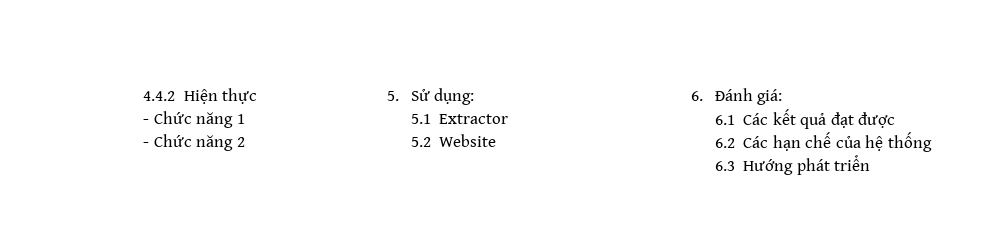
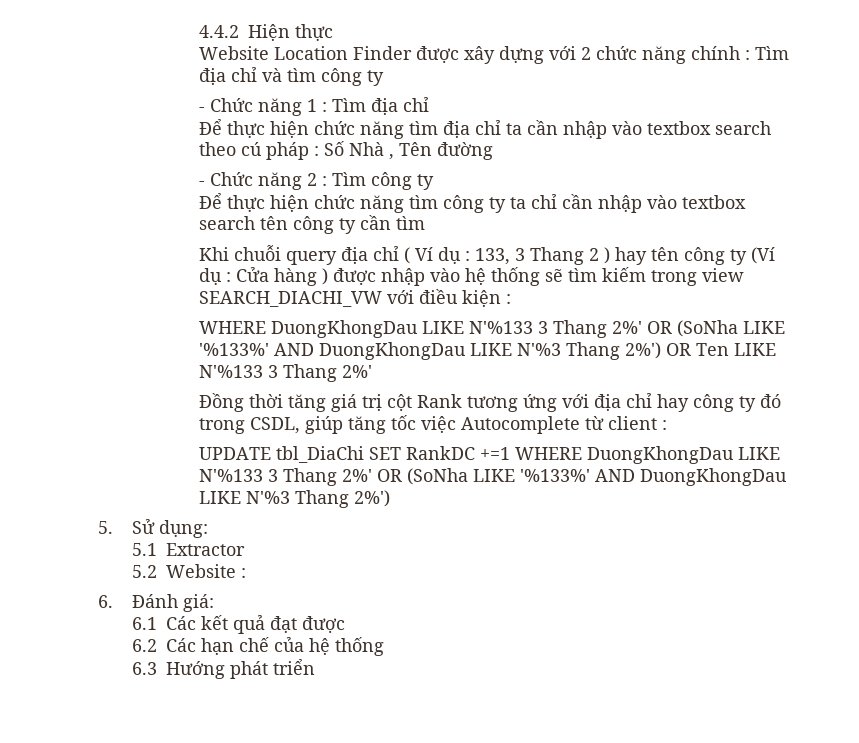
- - Chức năng 1
- - Chức năng 2
+ Website Location Finder được xây dựng với 2 chức năng chính : Tìm địa chỉ và tìm công ty
+ - Chức năng 1 : Tìm địa chỉ
+ Để thực hiện chức năng tìm địa chỉ ta cần nhập vào textbox search theo cú pháp : Số Nhà , Tên đường
+ - Chức năng 2 : Tìm công ty
+ Để thực hiện chức năng tìm công ty ta chỉ cần nhập vào textbox search tên công ty cần tìm
+ Khi chuỗi query địa chỉ ( Ví dụ : 133, 3 Thang 2 ) hay tên công ty (Ví dụ : Cửa hàng ) được nhập vào hệ thống sẽ tìm kiếm trong view SEARCH_DIACHI_VW với điều kiện :
+ WHERE DuongKhongDau LIKE N'%133 3 Thang 2%' OR (SoNha LIKE '%133%' AND DuongKhongDau LIKE N'%3 Thang 2%') OR Ten LIKE N'%133 3 Thang 2%'
+ Đồng thời tăng giá trị cột Rank tương ứng với địa chỉ hay công ty đó trong CSDL, giúp tăng tốc việc Autocomplete từ client :
+ UPDATE tbl_DiaChi SET RankDC +=1 WHERE DuongKhongDau LIKE N'%133 3 Thang 2%' OR (SoNha LIKE '%133%' AND DuongKhongDau LIKE N'%3 Thang 2%')
- 5.2 Website
+ 5.2 Website :

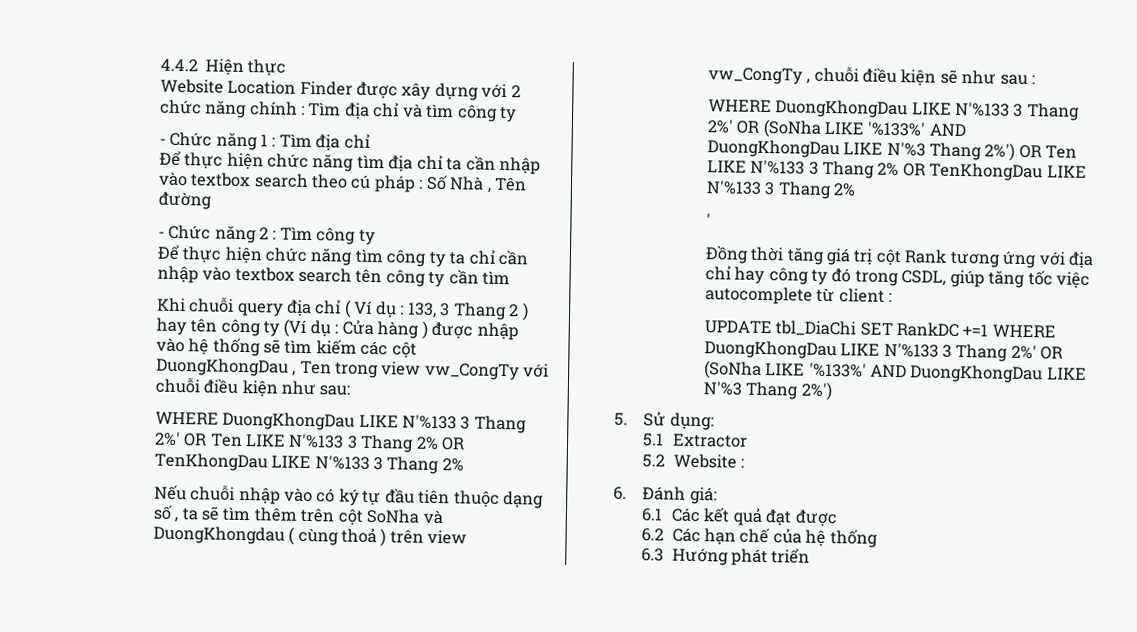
- Khi chuỗi query địa chỉ ( Ví dụ : 133, 3 Thang 2 ) hay tên công ty (Ví dụ : Cửa hàng ) được nhập vào hệ thống sẽ tìm kiếm trong view SEARCH_DIACHI_VW với điều kiện :
+ Khi chuỗi query địa chỉ ( Ví dụ : 133, 3 Thang 2 ) hay tên công ty (Ví dụ : Cửa hàng ) được nhập vào hệ thống sẽ tìm kiếm các cột DuongKhongDau , Ten trong view vw_CongTy với chuỗi điều kiện như sau:
+ WHERE DuongKhongDau LIKE N'%133 3 Thang 2%' OR Ten LIKE N'%133 3 Thang 2% OR TenKhongDau LIKE N'%133 3 Thang 2%
+ Nếu chuỗi nhập vào có ký tự đầu tiên thuộc dạng số , ta sẽ tìm thêm trên cột SoNha và DuongKhongdau ( cùng thoả ) trên view vw_CongTy , chuỗi điều kiện sẽ như sau :
- WHERE DuongKhongDau LIKE N'%133 3 Thang 2%' OR (SoNha LIKE '%133%' AND DuongKhongDau LIKE N'%3 Thang 2%') OR Ten LIKE N'%133 3 Thang 2%'
+ WHERE DuongKhongDau LIKE N'%133 3 Thang 2%' OR (SoNha LIKE '%133%' AND DuongKhongDau LIKE N'%3 Thang 2%') OR Ten LIKE N'%133 3 Thang 2% OR TenKhongDau LIKE N'%133 3 Thang 2%
+ '
- Đồng thời tăng giá trị cột Rank tương ứng với địa chỉ hay công ty đó trong CSDL, giúp tăng tốc việc Autocomplete từ client :
+ Đồng thời tăng giá trị cột Rank tương ứng với địa chỉ hay công ty đó trong CSDL, giúp tăng tốc việc autocomplete từ client :

